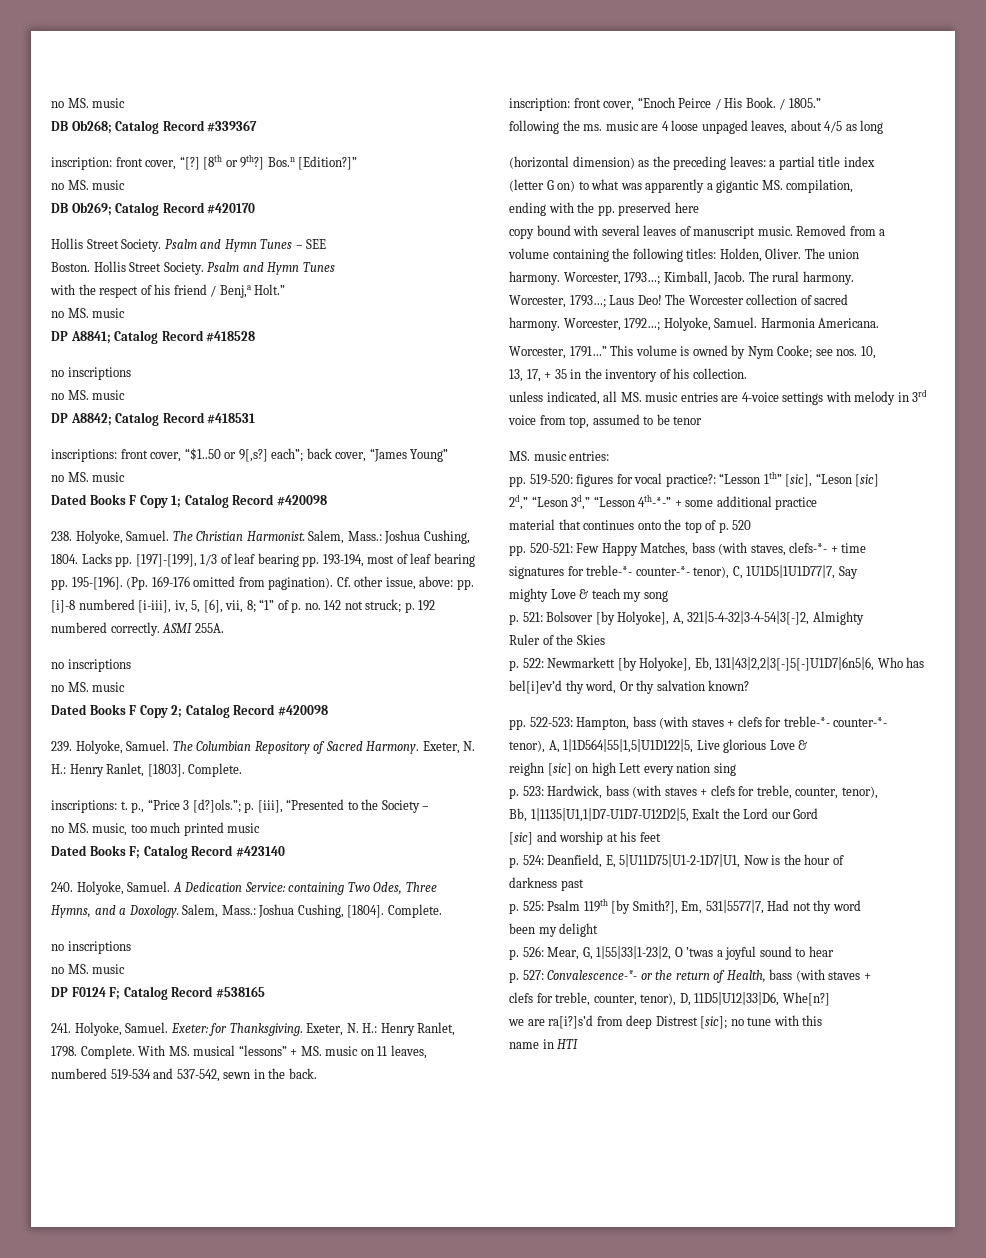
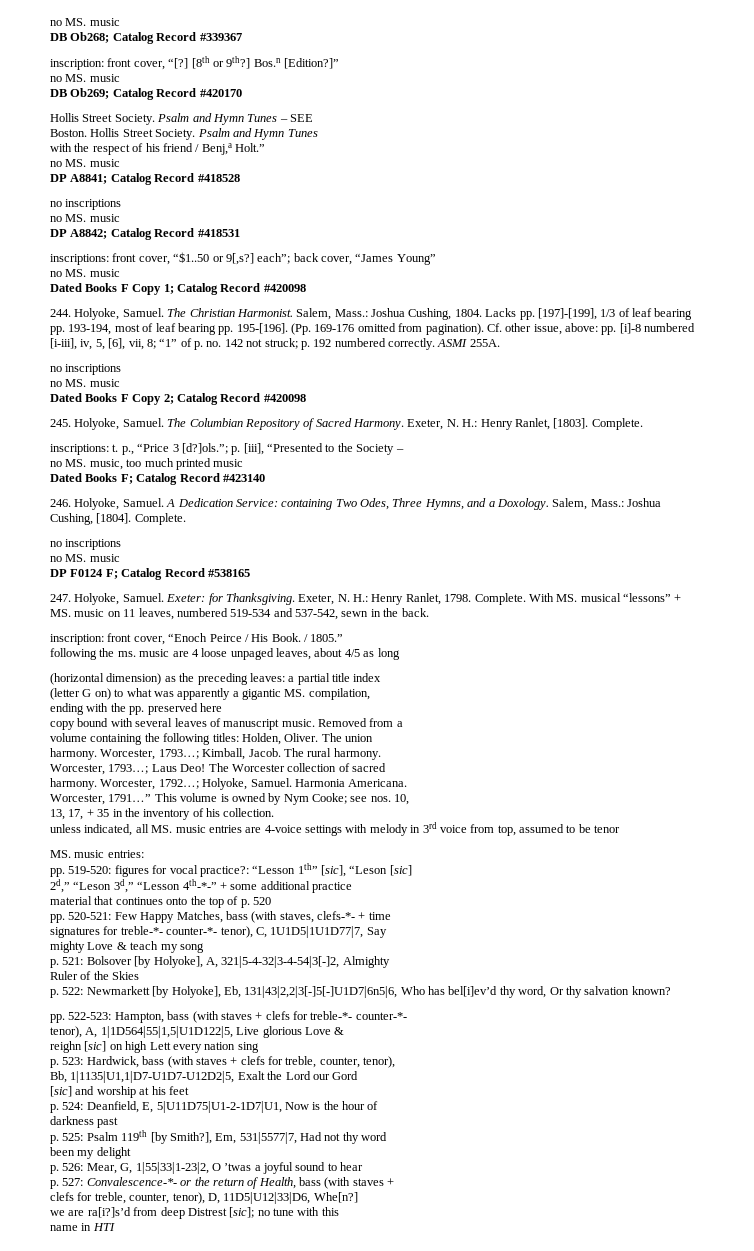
- 238. Holyoke, Samuel.
+ 244. Holyoke, Samuel.
- 239. Holyoke, Samuel.
+ 245. Holyoke, Samuel.
- 240. Holyoke, Samuel.
+ 246. Holyoke, Samuel.
- 241. Holyoke, Samuel.
+ 247. Holyoke, Samuel.

